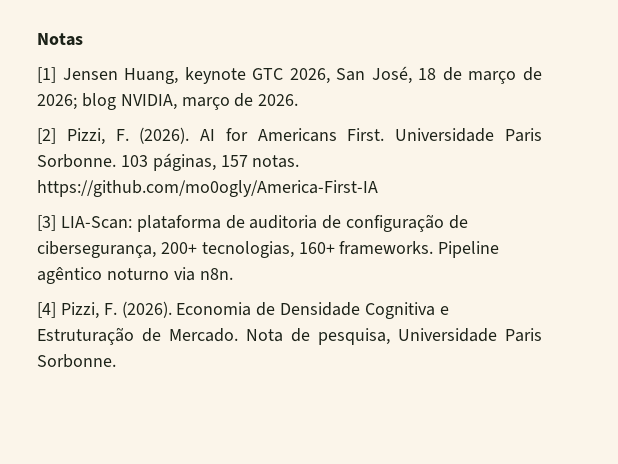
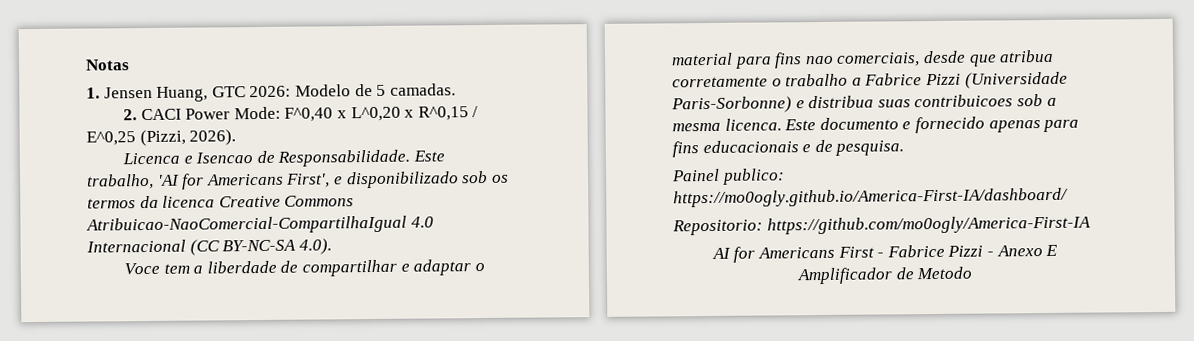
- [1] Jensen Huang, keynote GTC 2026, San José, 18 de março de 2026; blog NVIDIA, março de 2026.
- [2] Pizzi, F. (2026). AI for Americans First. Universidade Paris Sorbonne. 103 páginas, 157 notas. https://github.com/mo0ogly/America-First-IA
- [3] LIA-Scan: plataforma de auditoria de configuração de cibersegurança, 200+ tecnologias, 160+ frameworks. Pipeline agêntico noturno via n8n.
- [4] Pizzi, F. (2026). Economia de Densidade Cognitiva e Estruturação de Mercado. Nota de pesquisa, Universidade Paris Sorbonne.
+ 1. Jensen Huang, GTC 2026: Modelo de 5 camadas.
+ 2. CACI Power Mode: F^0,40 x L^0,20 x R^0,15 / E^0,25 (Pizzi, 2026).
+ Licenca e Isencao de Responsabilidade. Este trabalho, 'AI for Americans First', e disponibilizado sob os termos da licenca Creative Commons Atribuicao-NaoComercial-CompartilhaIgual 4.0 Internacional (CC BY-NC-SA 4.0).
+ Voce tem a liberdade de compartilhar e adaptar o material para fins nao comerciais, desde que atribua corretamente o trabalho a Fabrice Pizzi (Universidade Paris-Sorbonne) e distribua suas contribuicoes sob a mesma licenca. Este documento e fornecido apenas para fins educacionais e de pesquisa.
+ Painel publico: https://mo0ogly.github.io/America-First-IA/dashboard/
+ Repositorio: https://github.com/mo0ogly/America-First-IA
+ AI for Americans First - Fabrice Pizzi - Anexo E Amplificador de Metodo

